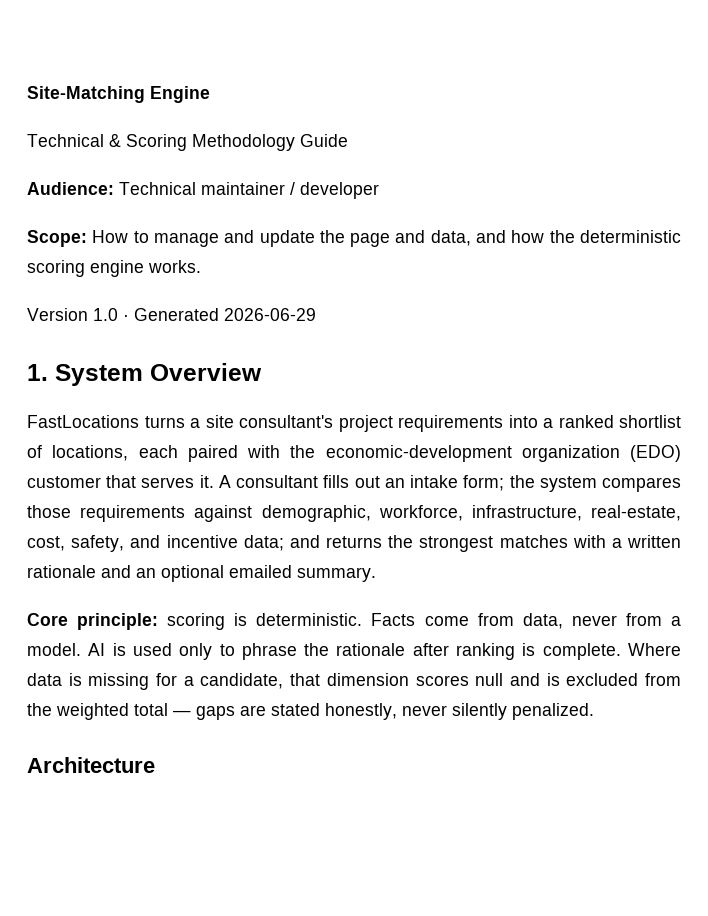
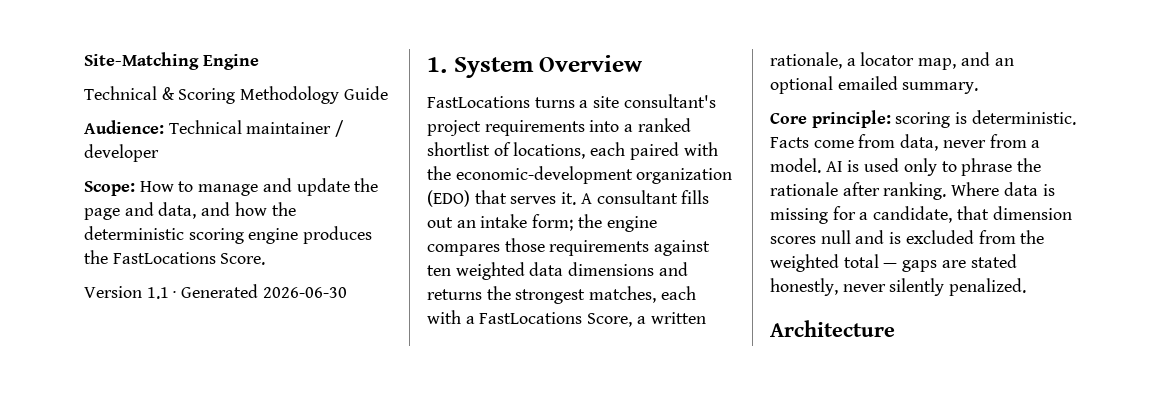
- Scope: How to manage and update the page and data, and how the deterministic scoring engine works.
+ Scope: How to manage and update the page and data, and how the deterministic scoring engine produces the FastLocations Score.
- Version 1.0 · Generated 2026-06-29
+ Version 1.1 · Generated 2026-06-30
- FastLocations turns a site consultant's project requirements into a ranked shortlist of locations, each paired with the economic-development organization (EDO) customer that serves it.
+ FastLocations turns a site consultant's project requirements into a ranked shortlist of locations, each paired with the economic-development organization (EDO) that serves it.
- A consultant fills out an intake form; the system compares those requirements against demographic, workforce, infrastructure, real-estate, cost, safety, and incentive data; and returns the strongest matches with a written rationale and an optional emailed summary.
+ A consultant fills out an intake form; the engine compares those requirements against ten weighted data dimensions and returns the strongest matches, each with a FastLocations Score, a written rationale, a locator map, and an optional emailed summary.
- AI is used only to phrase the rationale after ranking is complete.
+ AI is used only to phrase the rationale after ranking.

